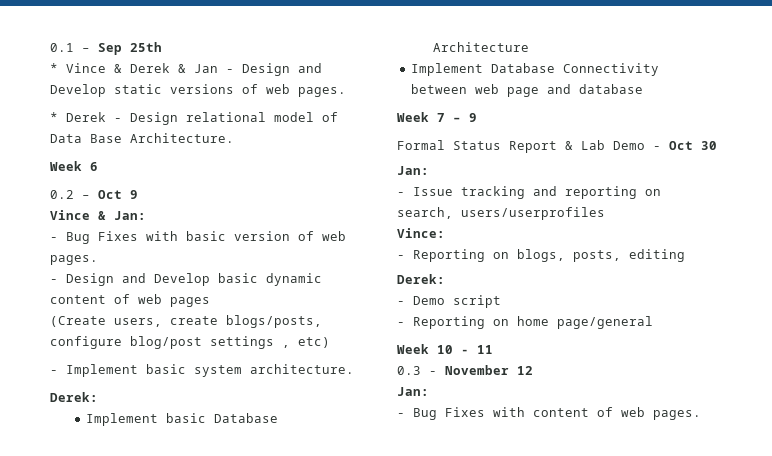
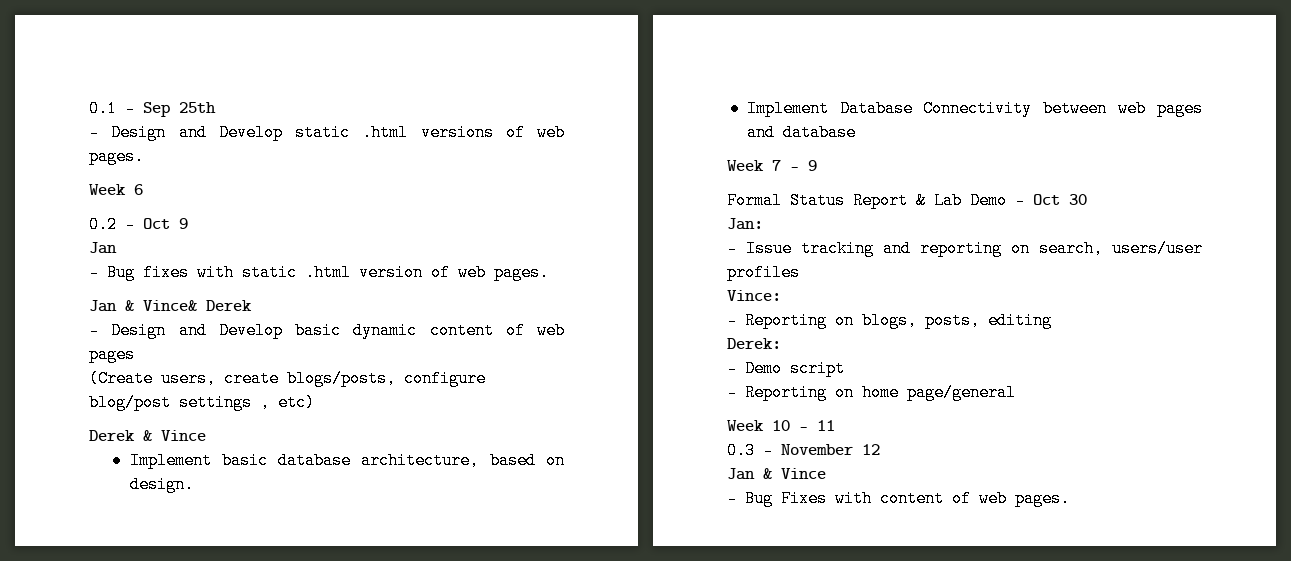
- * Vince & Derek & Jan - Design and Develop static versions of web pages.
+ - Design and Develop static .html versions of web pages.
- * Derek - Design relational model of Data Base Architecture.
  0.2 – Oct 9
- Vince & Jan:
- - Bug Fixes with basic version of web pages.
+ Jan
+ - Bug fixes with static .html version of web pages.
+ Jan & Vince& Derek
- - Implement basic system architecture.
- Derek:
- Implement basic Database Architecture
+ Derek & Vince
+ Implement basic database architecture, based on design.
- Implement Database Connectivity between web page and database
+ Implement Database Connectivity between web pages and database
- - Issue tracking and reporting on search, users/userprofiles
+ - Issue tracking and reporting on search, users/user profiles
  0.3 - November 12
- Jan:
+ Jan & Vince

